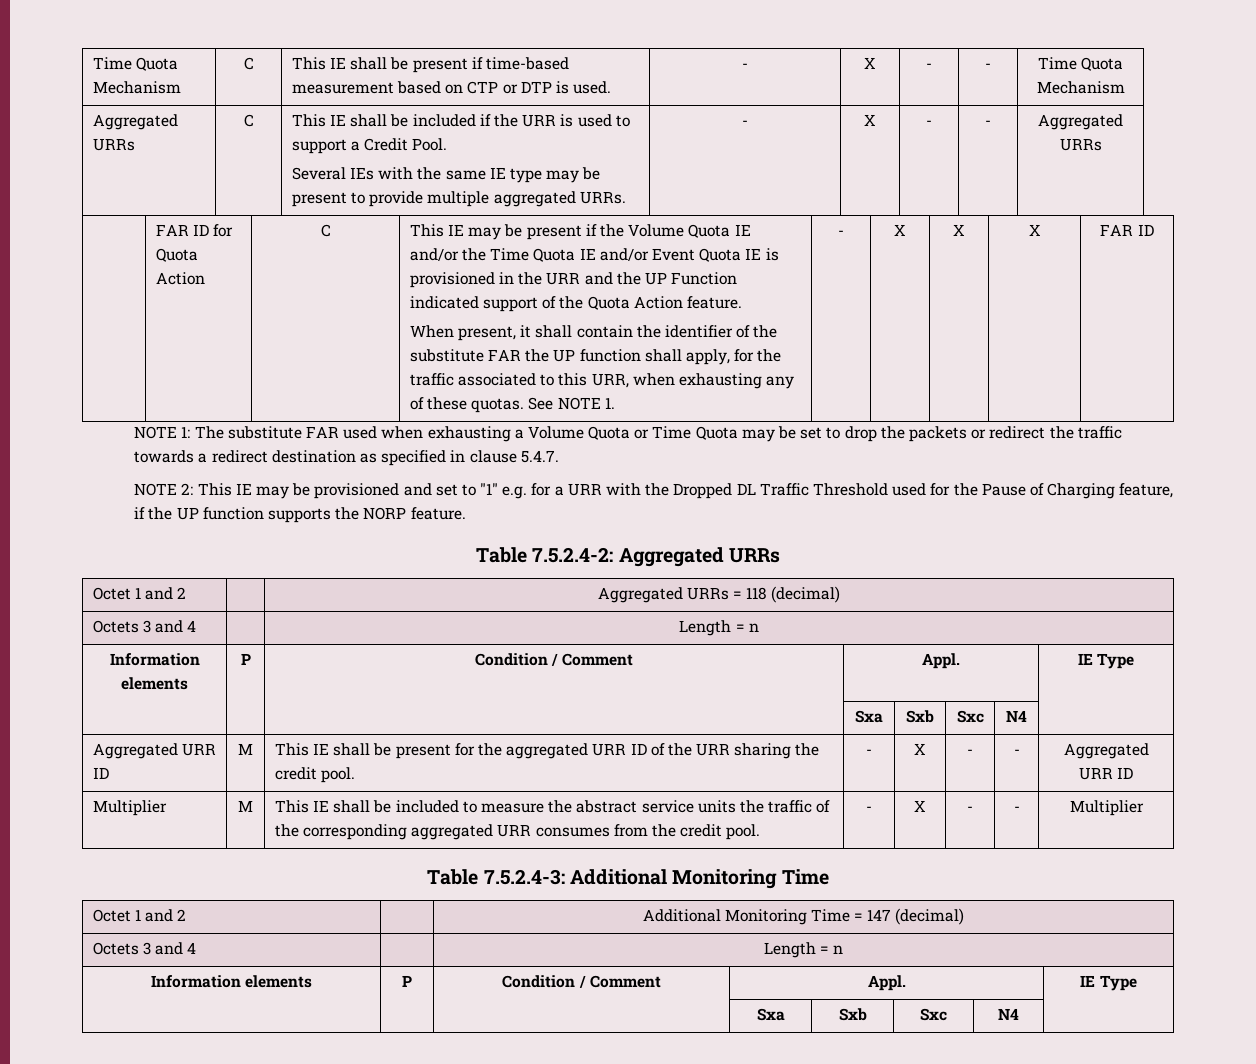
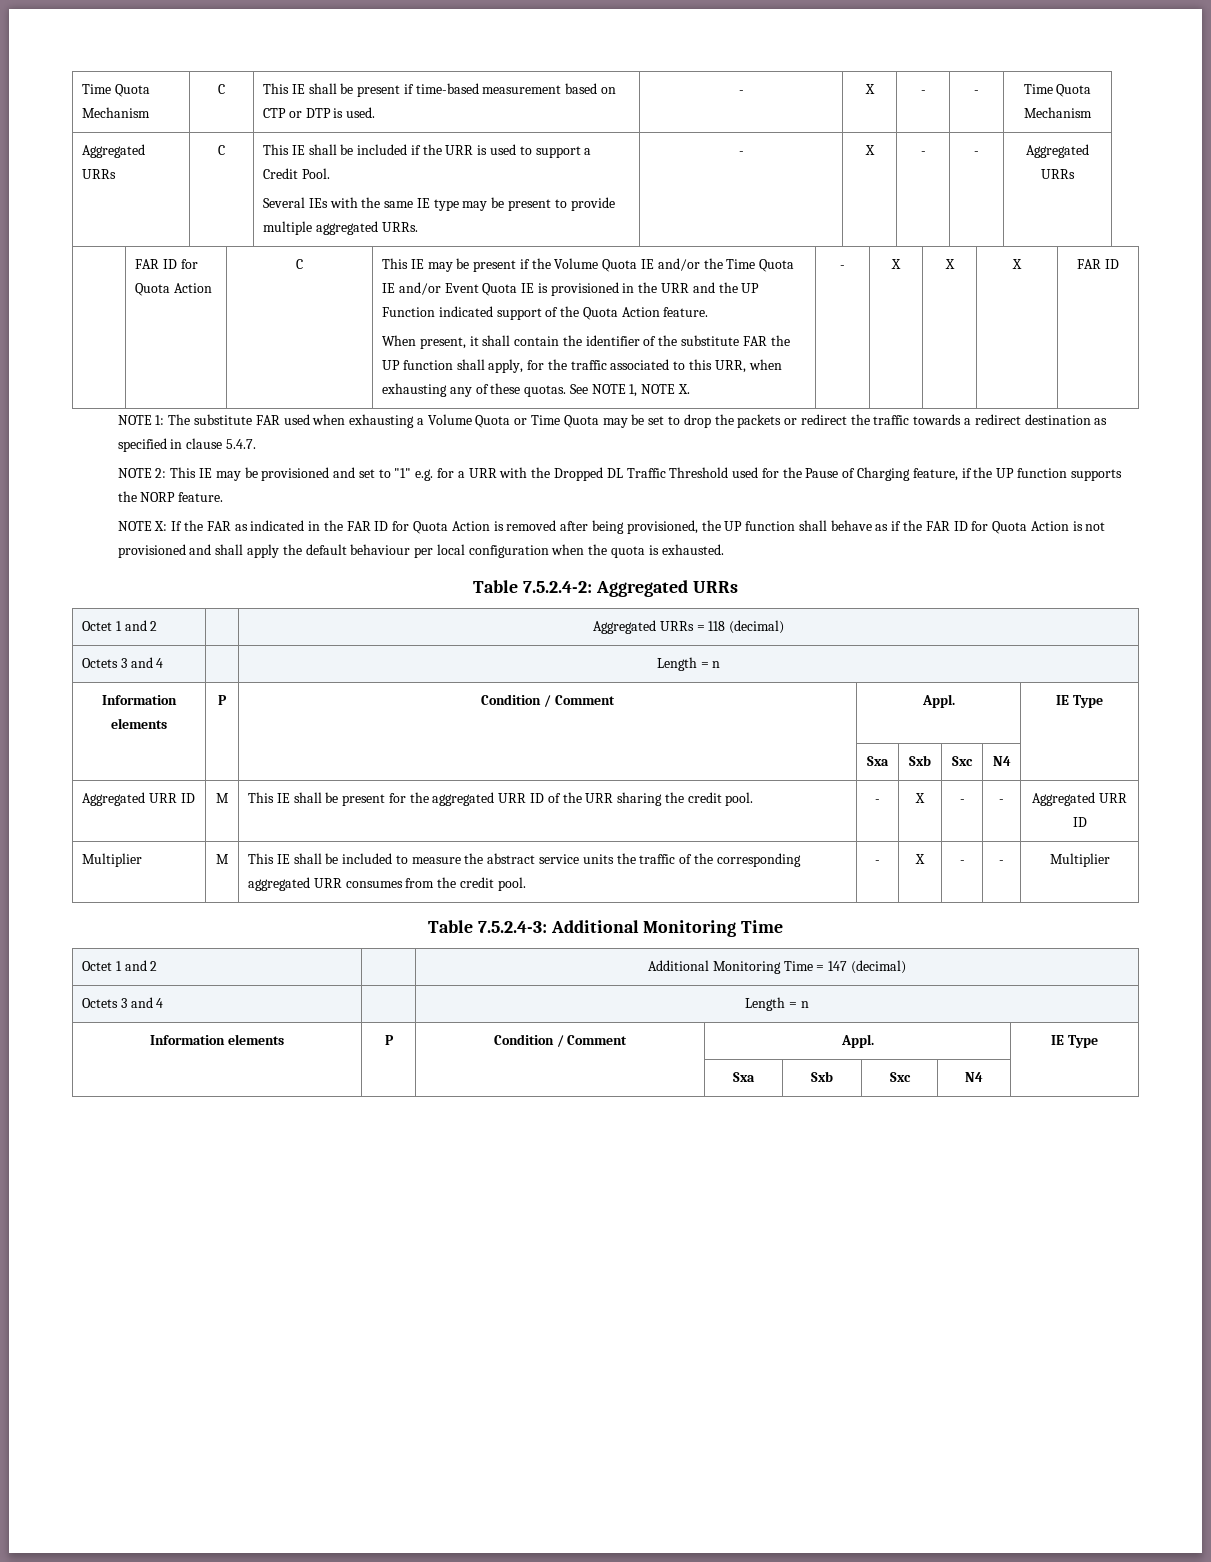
- See NOTE 1.
+ See NOTE 1, NOTE X.
+ NOTE X: If the FAR as indicated in the FAR ID for Quota Action is removed after being provisioned, the UP function shall behave as if the FAR ID for Quota Action is not provisioned and shall apply the default behaviour per local configuration when the quota is exhausted.

